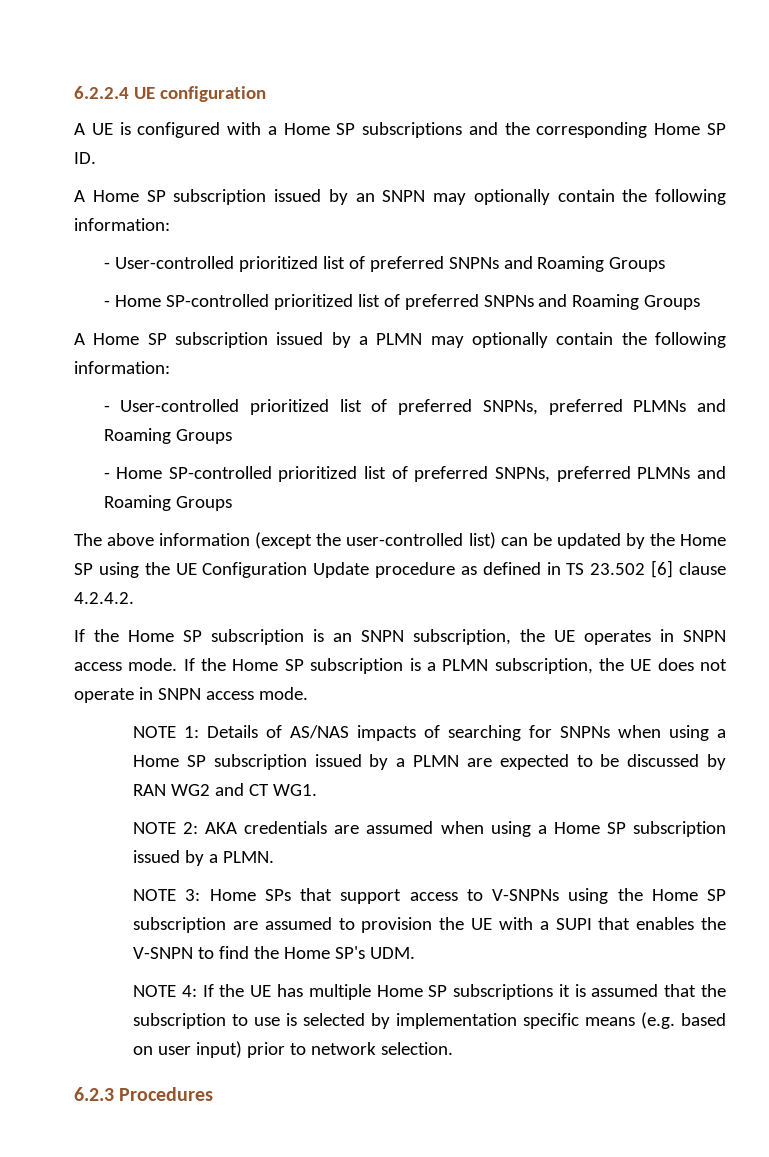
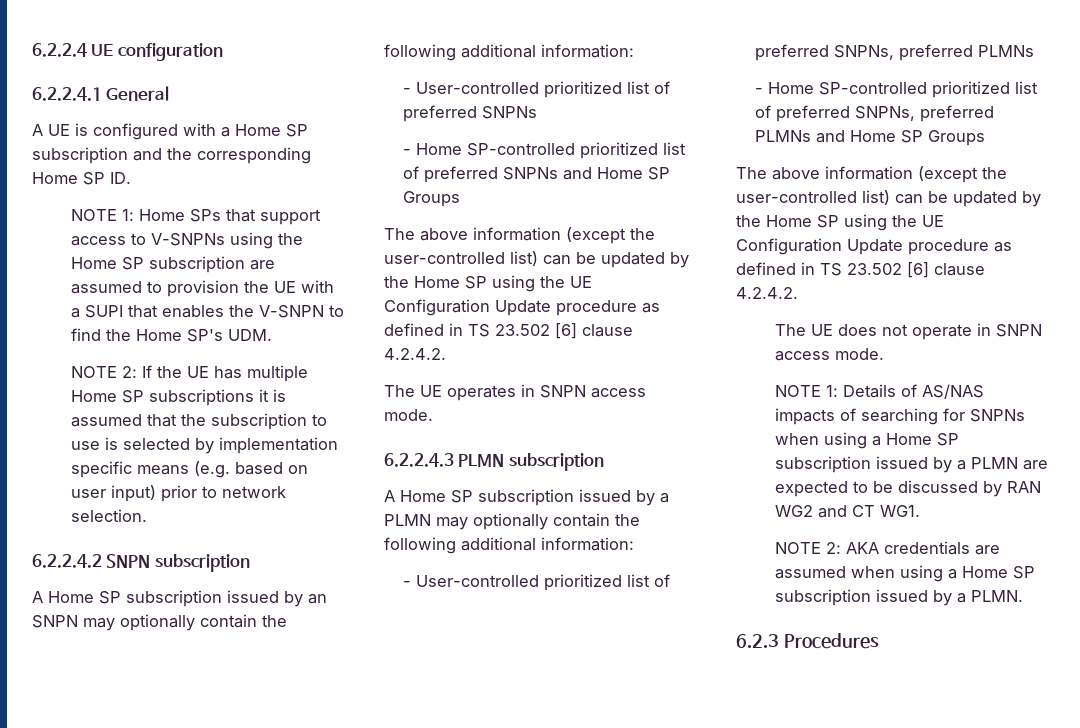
+ 6.2.2.4.1 General
- A UE is configured with a Home SP subscriptions and the corresponding Home SP ID.
+ A UE is configured with a Home SP subscription and the corresponding Home SP ID.
+ NOTE 1: Home SPs that support access to V-SNPNs using the Home SP subscription are assumed to provision the UE with a SUPI that enables the V-SNPN to find the Home SP's UDM.
+ NOTE 2: If the UE has multiple Home SP subscriptions it is assumed that the subscription to use is selected by implementation specific means (e.g. based on user input) prior to network selection.
+ 6.2.2.4.2 SNPN subscription
- A Home SP subscription issued by an SNPN may optionally contain the following information:
+ A Home SP subscription issued by an SNPN may optionally contain the following additional information:
- - User-controlled prioritized list of preferred SNPNs and Roaming Groups
+ - User-controlled prioritized list of preferred SNPNs
- - Home SP-controlled prioritized list of preferred SNPNs and Roaming Groups
- A Home SP subscription issued by a PLMN may optionally contain the following information:
- - User-controlled prioritized list of preferred SNPNs, preferred PLMNs and Roaming Groups
- - Home SP-controlled prioritized list of preferred SNPNs, preferred PLMNs and Roaming Groups
+ - Home SP-controlled prioritized list of preferred SNPNs and Home SP Groups
- If the Home SP subscription is an SNPN subscription, the UE operates in SNPN access mode. If the Home SP subscription is a PLMN subscription, the UE does not operate in SNPN access mode.
+ The UE operates in SNPN access mode.
+ 6.2.2.4.3 PLMN subscription
+ A Home SP subscription issued by a PLMN may optionally contain the following additional information:
+ - User-controlled prioritized list of preferred SNPNs, preferred PLMNs
+ - Home SP-controlled prioritized list of preferred SNPNs, preferred PLMNs and Home SP Groups
+ The above information (except the user-controlled list) can be updated by the Home SP using the UE Configuration Update procedure as defined in TS 23.502 [6] clause 4.2.4.2.
+ The UE does not operate in SNPN access mode.
- NOTE 3: Home SPs that support access to V-SNPNs using the Home SP subscription are assumed to provision the UE with a SUPI that enables the V-SNPN to find the Home SP's UDM.
- NOTE 4: If the UE has multiple Home SP subscriptions it is assumed that the subscription to use is selected by implementation specific means (e.g. based on user input) prior to network selection.

